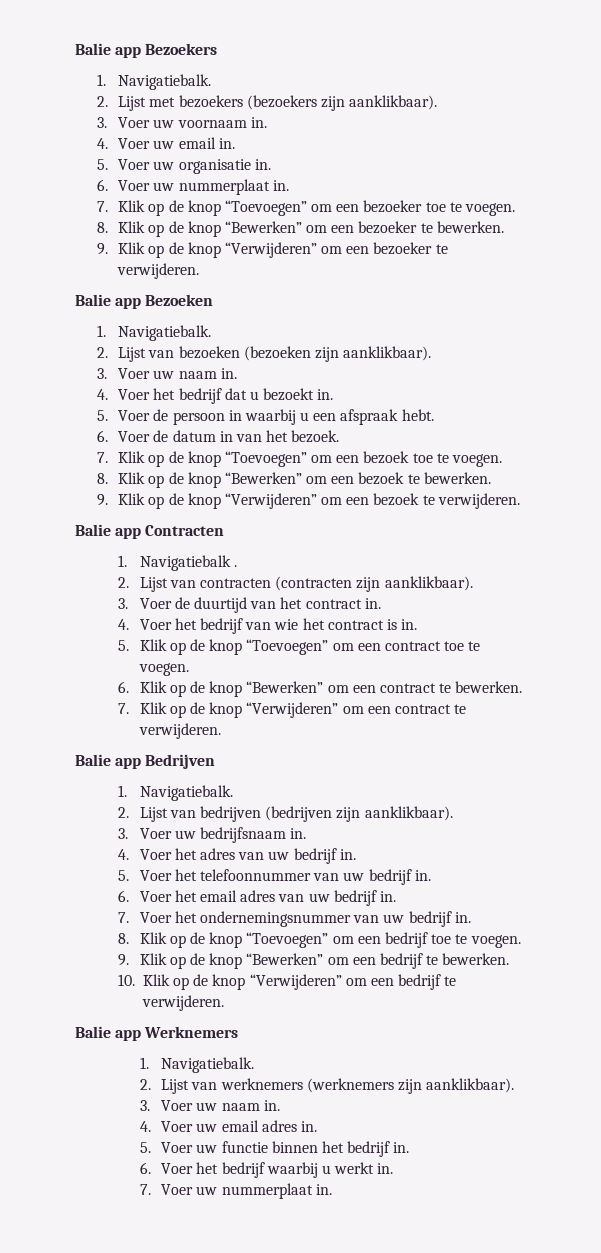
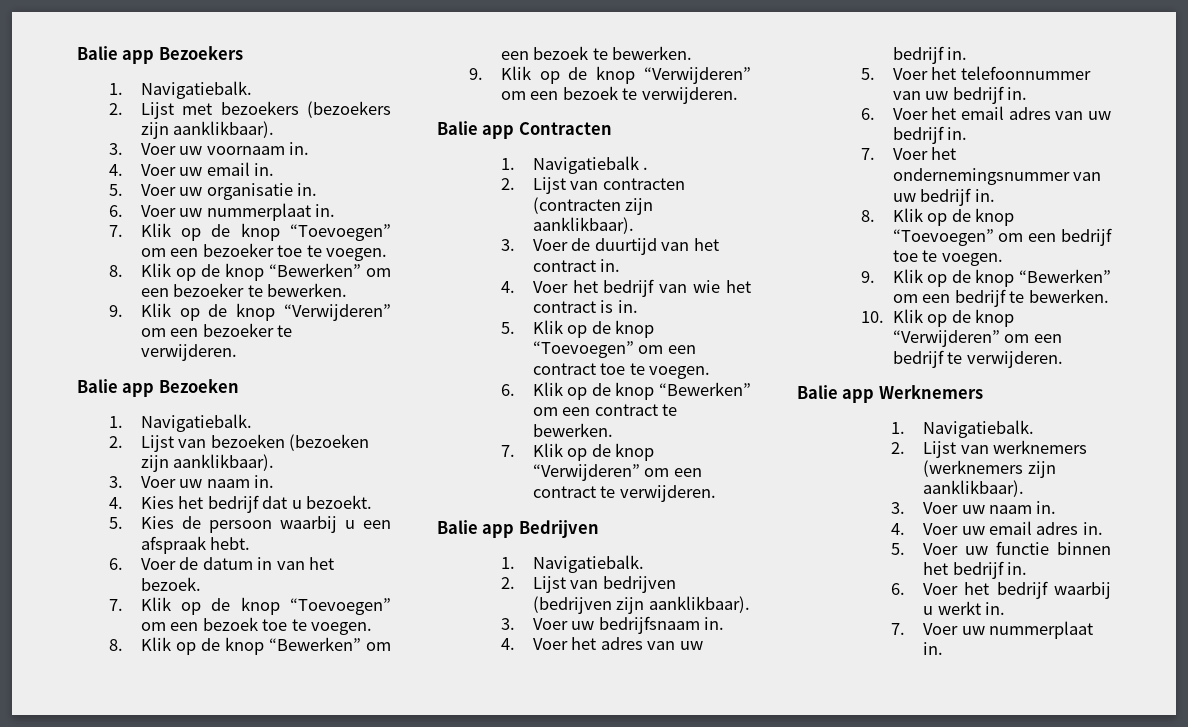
- 4. Voer het bedrijf dat u bezoekt in.
- 5. Voer de persoon in waarbij u een afspraak hebt.
+ 4. Kies het bedrijf dat u bezoekt.
+ 5. Kies de persoon waarbij u een afspraak hebt.

